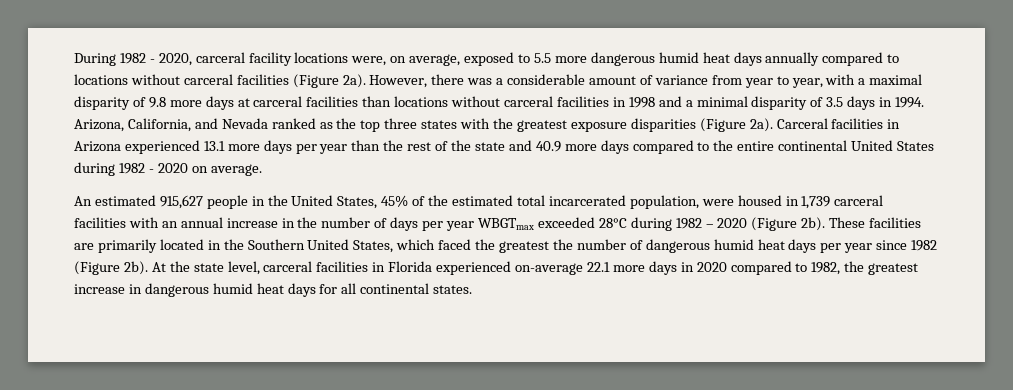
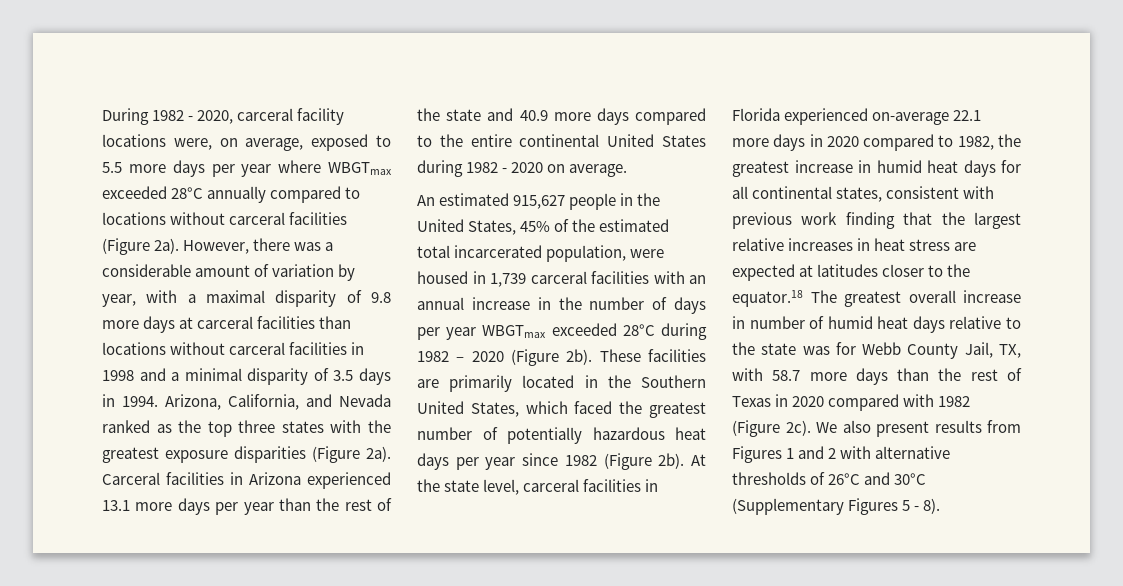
- During 1982 - 2020, carceral facility locations were, on average, exposed to 5.5 more dangerous humid heat days annually compared to locations without carceral facilities (Figure 2a).
+ During 1982 - 2020, carceral facility locations were, on average, exposed to 5.5 more days per year where WBGTmax exceeded 28°C annually compared to locations without carceral facilities (Figure 2a).
- However, there was a considerable amount of variance from year to year, with a maximal disparity of 9.8 more days at carceral facilities than locations without carceral facilities in 1998 and a minimal disparity of 3.5 days in 1994.
+ However, there was a considerable amount of variation by year, with a maximal disparity of 9.8 more days at carceral facilities than locations without carceral facilities in 1998 and a minimal disparity of 3.5 days in 1994.
- These facilities are primarily located in the Southern United States, which faced the greatest the number of dangerous humid heat days per year since 1982 (Figure 2b).
+ These facilities are primarily located in the Southern United States, which faced the greatest number of potentially hazardous heat days per year since 1982 (Figure 2b).
- At the state level, carceral facilities in Florida experienced on-average 22.1 more days in 2020 compared to 1982, the greatest increase in dangerous humid heat days for all continental states.
+ At the state level, carceral facilities in Florida experienced on-average 22.1 more days in 2020 compared to 1982, the greatest increase in humid heat days for all continental states, consistent with previous work finding that the largest relative increases in heat stress are expected at latitudes closer to the equator.18 The greatest overall increase in number of humid heat days relative to the state was for Webb County Jail, TX, with 58.7 more days than the rest of Texas in 2020 compared with 1982 (Figure 2c). We also present results from Figures 1 and 2 with alternative thresholds of 26°C and 30°C (Supplementary Figures 5 - 8).

